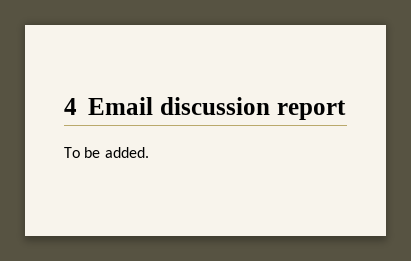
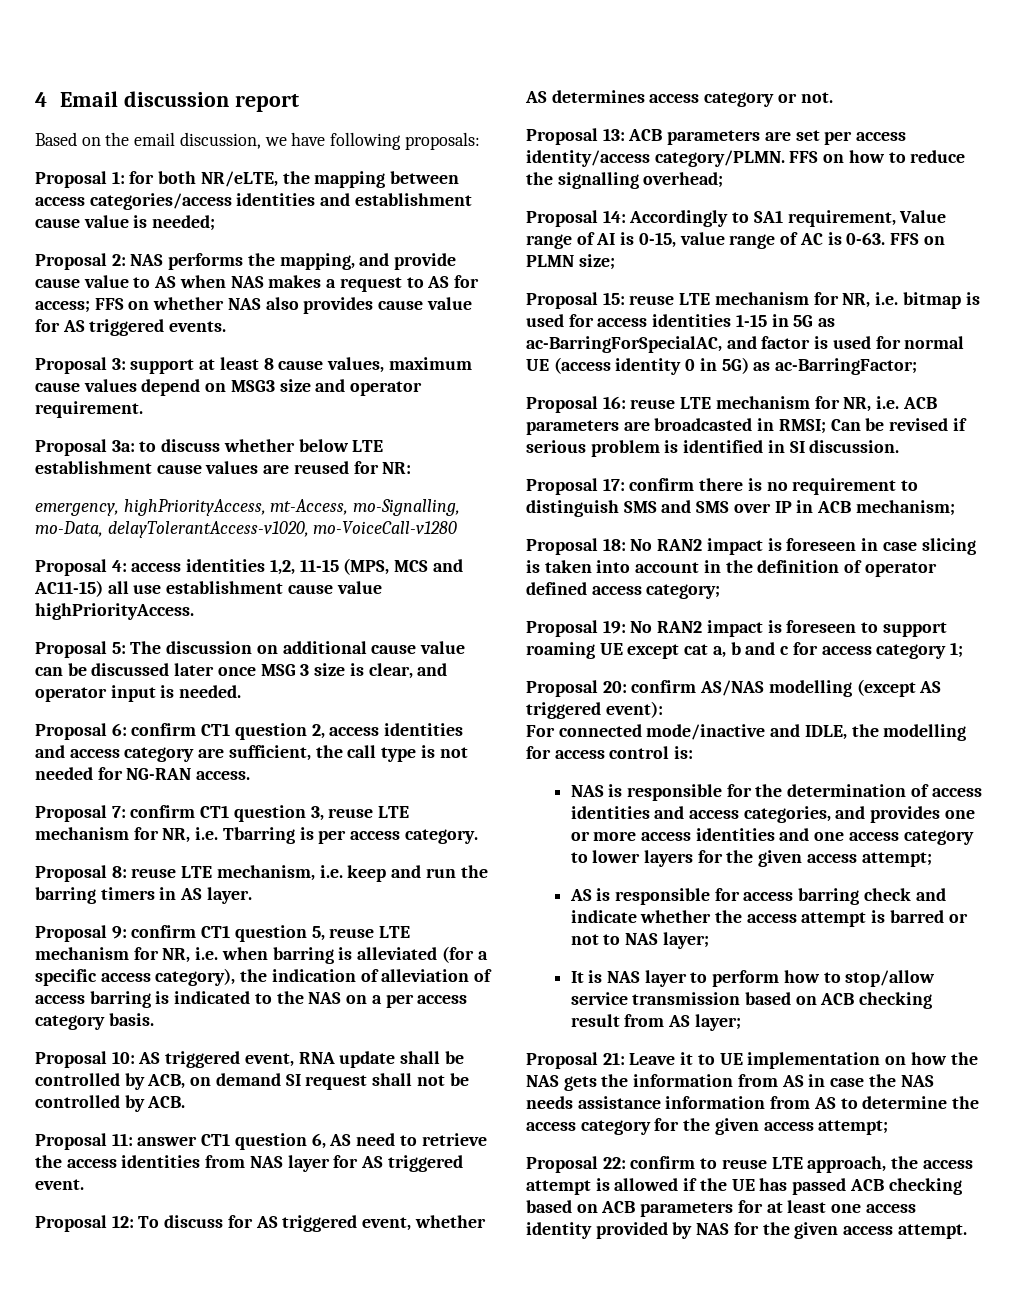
- To be added.
+ Based on the email discussion, we have following proposals:
+ Proposal 1: for both NR/eLTE, the mapping between access categories/access identities and establishment cause value is needed;
+ Proposal 2: NAS performs the mapping, and provide cause value to AS when NAS makes a request to AS for access; FFS on whether NAS also provides cause value for AS triggered events.
+ Proposal 3: support at least 8 cause values, maximum cause values depend on MSG3 size and operator requirement.
+ Proposal 3a: to discuss whether below LTE establishment cause values are reused for NR:
+ emergency, highPriorityAccess, mt-Access, mo-Signalling, mo-Data, delayTolerantAccess-v1020, mo-VoiceCall-v1280
+ Proposal 4: access identities 1,2, 11-15 (MPS, MCS and AC11-15) all use establishment cause value highPriorityAccess.
+ Proposal 5: The discussion on additional cause value can be discussed later once MSG 3 size is clear, and operator input is needed.
+ Proposal 6: confirm CT1 question 2, access identities and access category are sufficient, the call type is not needed for NG-RAN access.
+ Proposal 7: confirm CT1 question 3, reuse LTE mechanism for NR, i.e. Tbarring is per access category.
+ Proposal 8: reuse LTE mechanism, i.e. keep and run the barring timers in AS layer.
+ Proposal 9: confirm CT1 question 5, reuse LTE mechanism for NR, i.e. when barring is alleviated (for a specific access category), the indication of alleviation of access barring is indicated to the NAS on a per access category basis.
+ Proposal 10: AS triggered event, RNA update shall be controlled by ACB, on demand SI request shall not be controlled by ACB.
+ Proposal 11: answer CT1 question 6, AS need to retrieve the access identities from NAS layer for AS triggered event.
+ Proposal 12: To discuss for AS triggered event, whether AS determines access category or not.
+ Proposal 13: ACB parameters are set per access identity/access category/PLMN. FFS on how to reduce the signalling overhead;
+ Proposal 14: Accordingly to SA1 requirement, Value range of AI is 0-15, value range of AC is 0-63. FFS on PLMN size;
+ Proposal 15: reuse LTE mechanism for NR, i.e. bitmap is used for access identities 1-15 in 5G as ac-BarringForSpecialAC, and factor is used for normal UE (access identity 0 in 5G) as ac-BarringFactor;
+ Proposal 16: reuse LTE mechanism for NR, i.e. ACB parameters are broadcasted in RMSI; Can be revised if serious problem is identified in SI discussion.
+ Proposal 17: confirm there is no requirement to distinguish SMS and SMS over IP in ACB mechanism;
+ Proposal 18: No RAN2 impact is foreseen in case slicing is taken into account in the definition of operator defined access category;
+ Proposal 19: No RAN2 impact is foreseen to support roaming UE except cat a, b and c for access category 1;
+ Proposal 20: confirm AS/NAS modelling (except AS triggered event):
+ For connected mode/inactive and IDLE, the modelling for access control is:
+ NAS is responsible for the determination of access identities and access categories, and provides one or more access identities and one access category to lower layers for the given access attempt;
+ AS is responsible for access barring check and indicate whether the access attempt is barred or not to NAS layer;
+ It is NAS layer to perform how to stop/allow service transmission based on ACB checking result from AS layer;
+ Proposal 21: Leave it to UE implementation on how the NAS gets the information from AS in case the NAS needs assistance information from AS to determine the access category for the given access attempt;
+ Proposal 22: confirm to reuse LTE approach, the access attempt is allowed if the UE has passed ACB checking based on ACB parameters for at least one access identity provided by NAS for the given access attempt.

